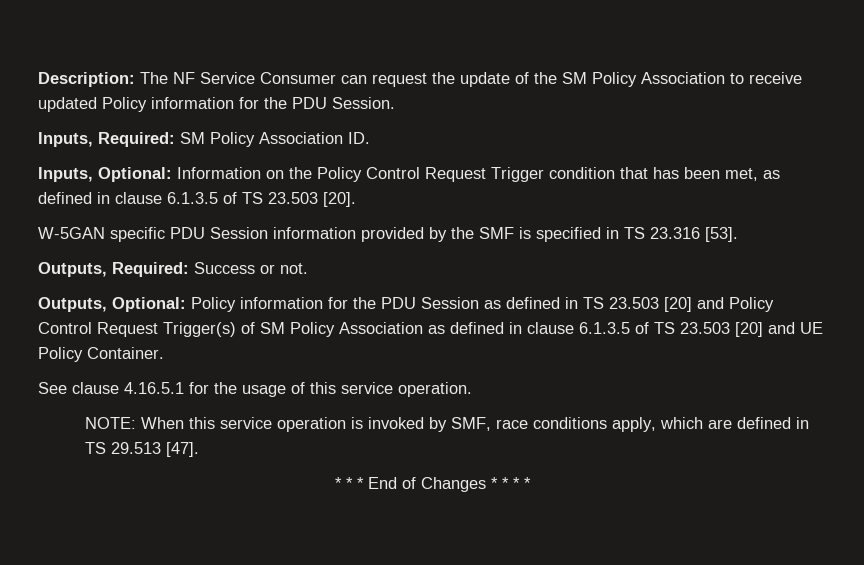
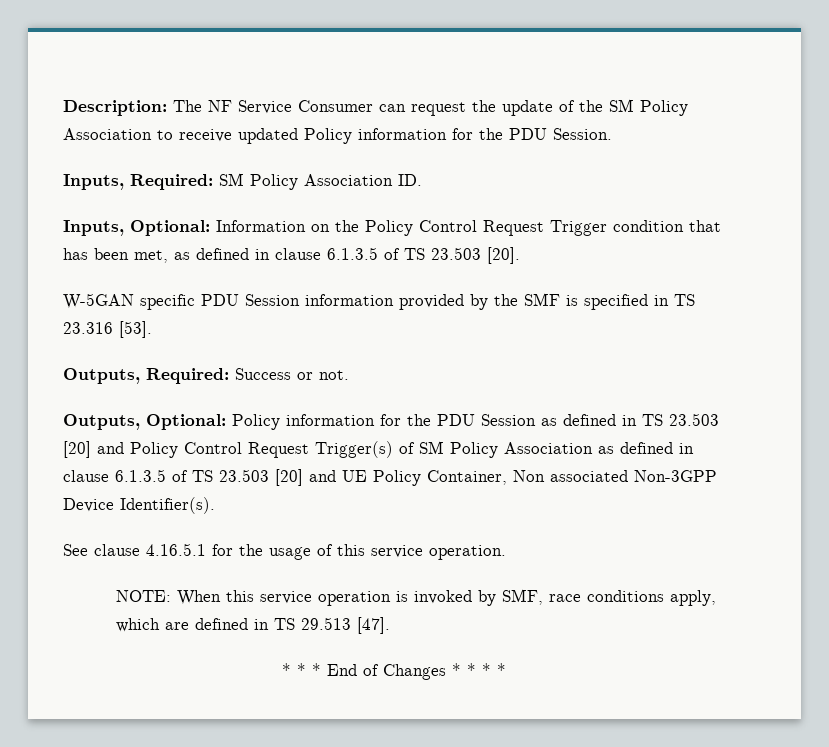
- Outputs, Optional: Policy information for the PDU Session as defined in TS 23.503 [20] and Policy Control Request Trigger(s) of SM Policy Association as defined in clause 6.1.3.5 of TS 23.503 [20] and UE Policy Container.
+ Outputs, Optional: Policy information for the PDU Session as defined in TS 23.503 [20] and Policy Control Request Trigger(s) of SM Policy Association as defined in clause 6.1.3.5 of TS 23.503 [20] and UE Policy Container, Non associated Non-3GPP Device Identifier(s).

